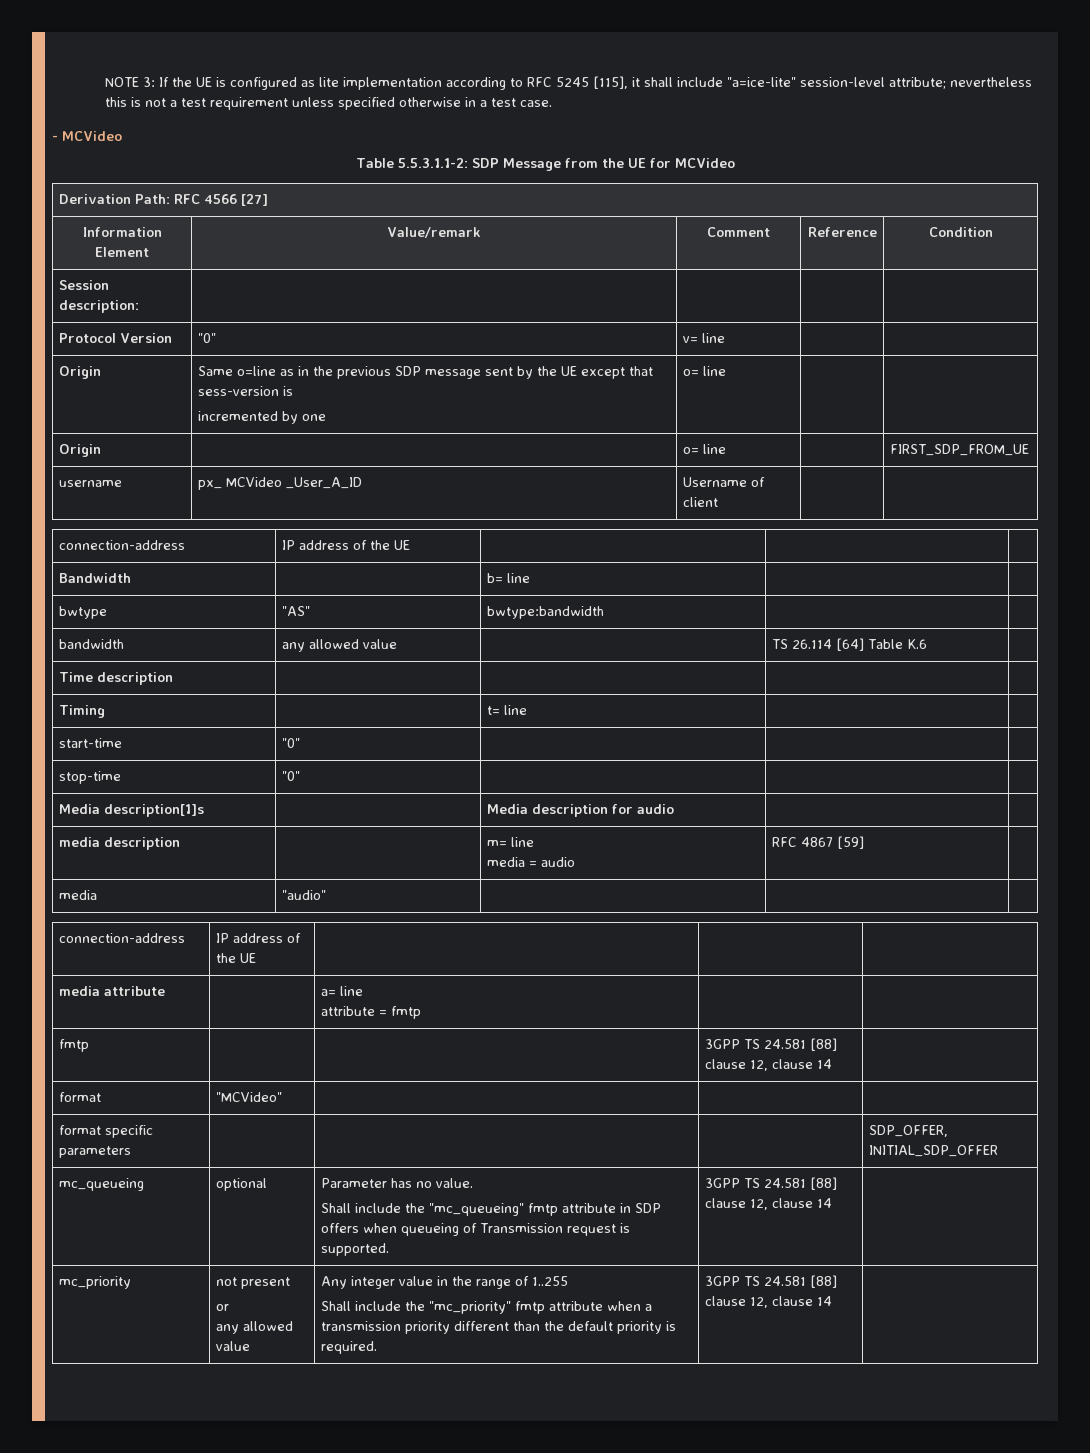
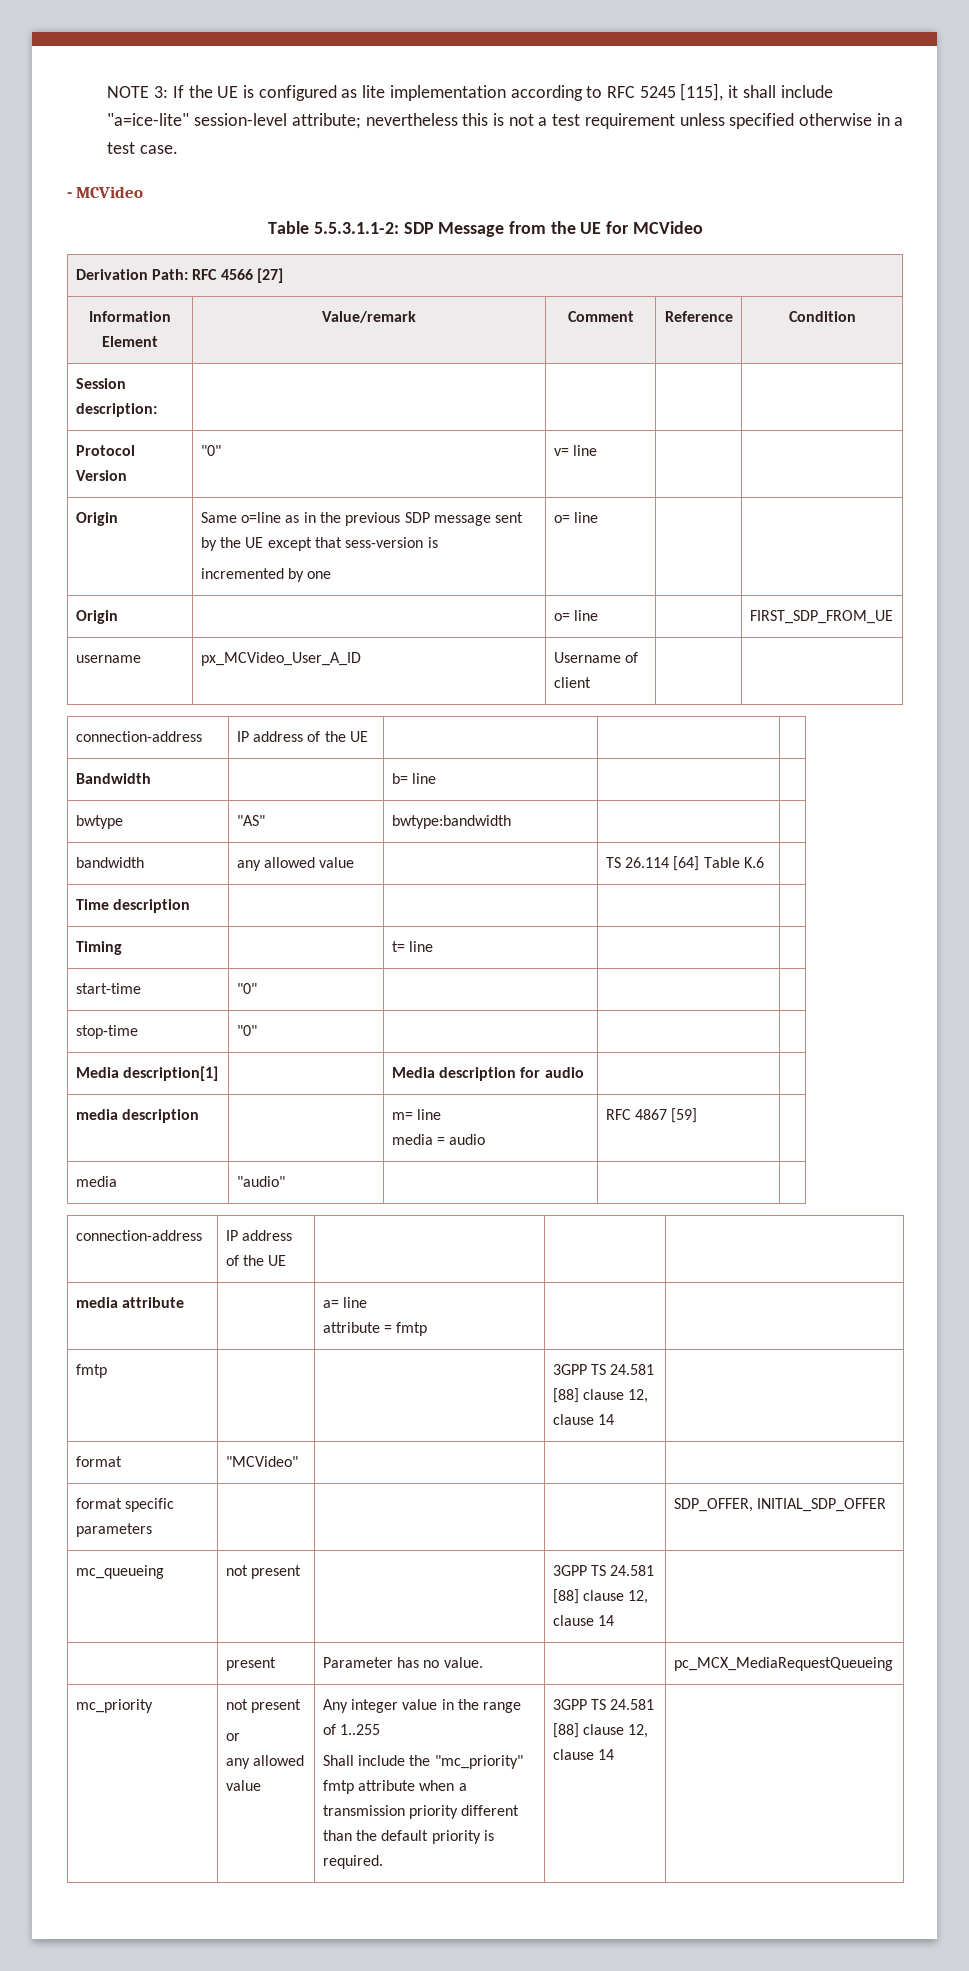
- username | px_ MCVideo _User_A_ID | Username of client | |
+ username | px_MCVideo_User_A_ID | Username of client | |
- Media description[1]s | | Media description for audio | |
+ Media description[1] | | Media description for audio | |
- mc_queueing | optional | Parameter has no value.
- Shall include the "mc_queueing" fmtp attribute in SDP offers when queueing of Transmission request is supported. | 3GPP TS 24.581 [88] clause 12, clause 14 |
+ mc_queueing | not present | | 3GPP TS 24.581 [88] clause 12, clause 14 |
+ | present | Parameter has no value. | | pc_MCX_MediaRequestQueueing

